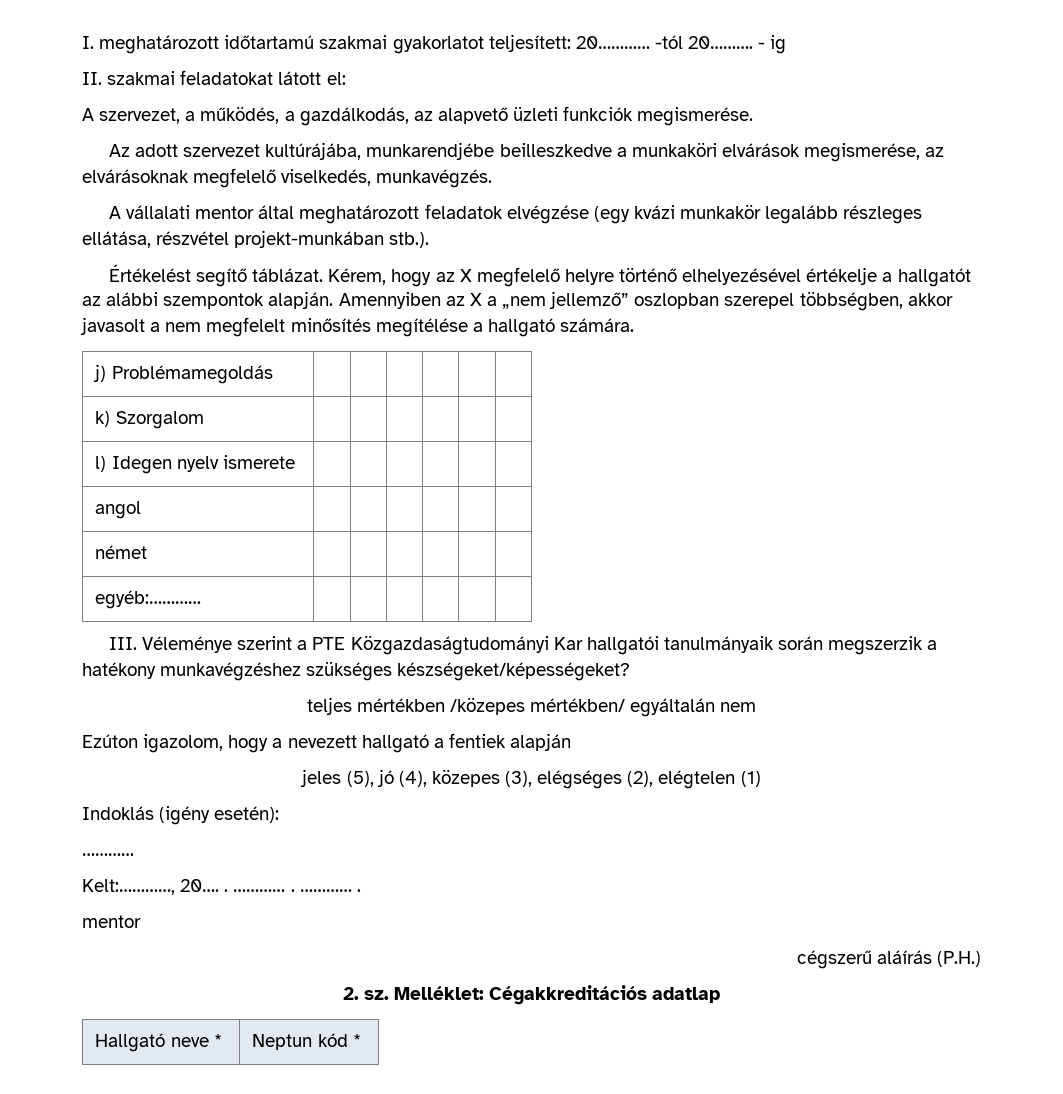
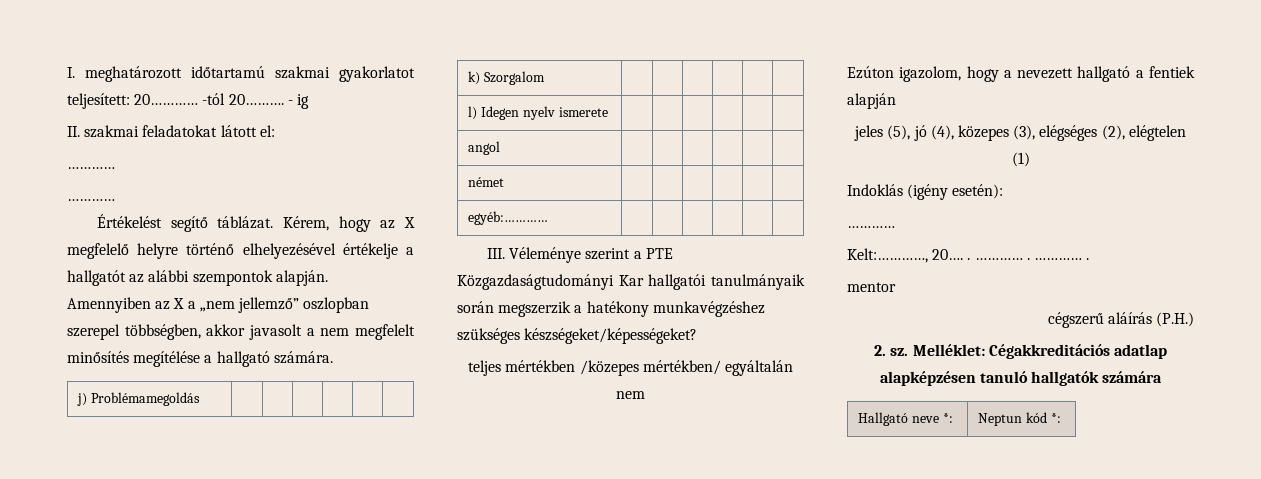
  II. szakmai feladatokat látott el:
- A szervezet, a működés, a gazdálkodás, az alapvető üzleti funkciók megismerése.
- Az adott szervezet kultúrájába, munkarendjébe beilleszkedve a munkaköri elvárások megismerése, az elvárásoknak megfelelő viselkedés, munkavégzés.
- A vállalati mentor által meghatározott feladatok elvégzése (egy kvázi munkakör legalább részleges ellátása, részvétel projekt-munkában stb.).
+ …………
+ …………
- Melléklet: Cégakkreditációs adatlap
+ Melléklet: Cégakkreditációs adatlap alapképzésen tanuló hallgatók számára
- Hallgató neve * | Neptun kód *
+ Hallgató neve *: | Neptun kód *:

